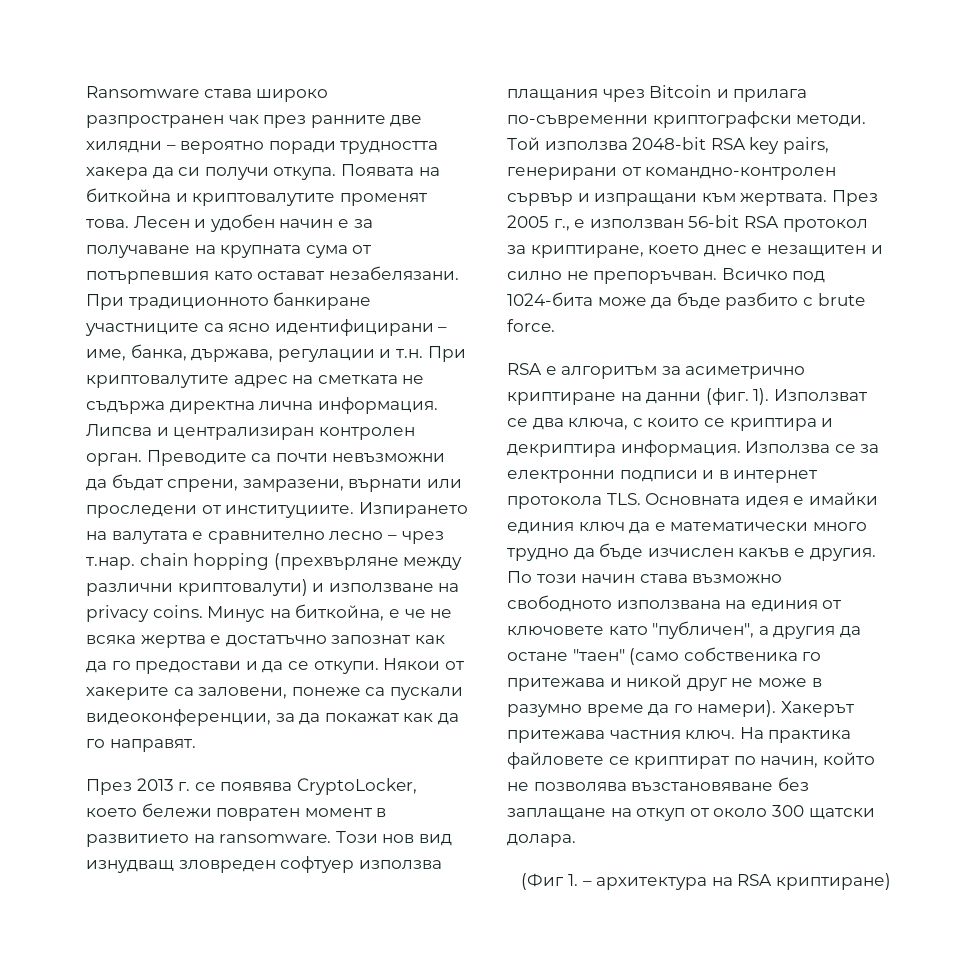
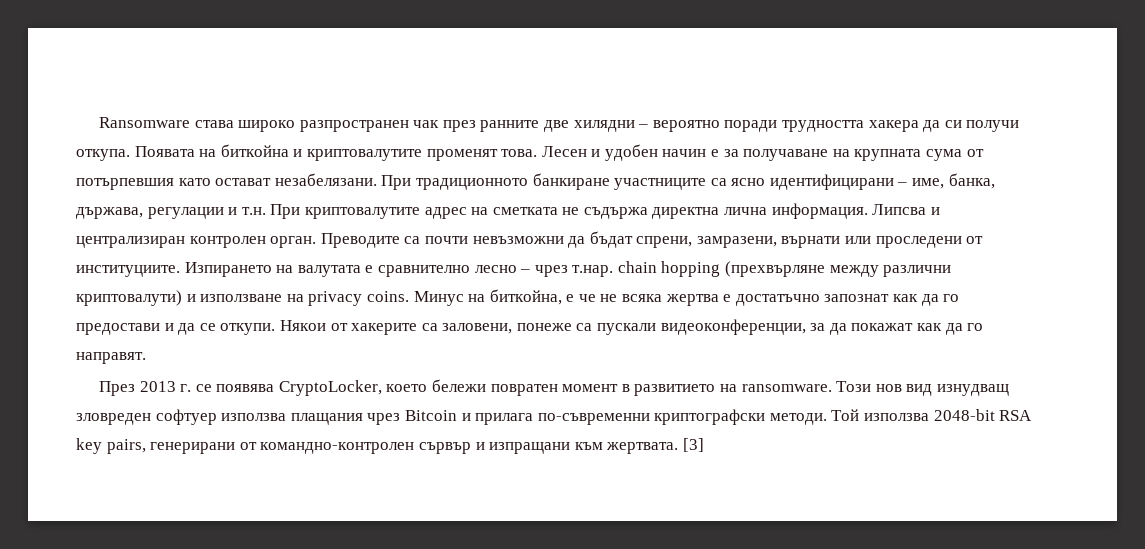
- През 2005 г., е използван 56-bit RSA протокол за криптиране, което днес е незащитен и силно не препоръчван. Всичко под 1024-бита може да бъде разбито с brute force.
- RSA е алгоритъм за асиметрично криптиране на данни (фиг. 1). Използват се два ключа, с които се криптира и декриптира информация. Използва се за електронни подписи и в интернет протокола TLS. Основната идея е имайки единия ключ да е математически много трудно да бъде изчислен какъв е другия. По този начин става възможно свободното използвана на единия от ключовете като "публичен", а другия да остане "таен" (само собственика го притежава и никой друг не може в разумно време да го намери). Хакерът притежава частния ключ. На практика файловете се криптират по начин, който не позволява възстановяване без заплащане на откуп от около 300 щатски долара.
- (Фиг 1. – архитектура на RSA криптиране)
+ [3]

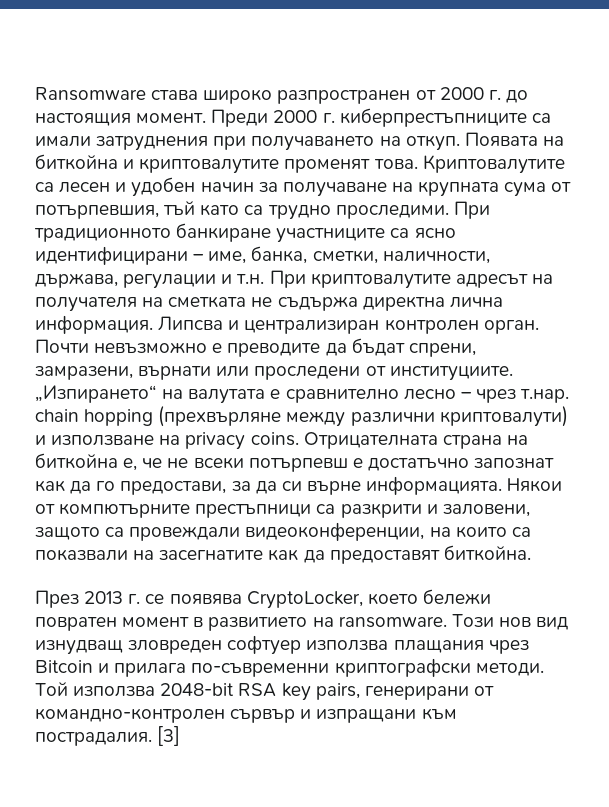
- Ransomware става широко разпространен чак през ранните две хилядни – вероятно поради трудността хакера да си получи откупа.
+ Ransomware става широко разпространен от 2000 г. до настоящия момент. Преди 2000 г. киберпрестъпниците са имали затруднения при получаването на откуп.
- Лесен и удобен начин е за получаване на крупната сума от потърпевшия като остават незабелязани.
+ Криптовалутите са лесен и удобен начин за получаване на крупната сума от потърпевшия, тъй като са трудно проследими.
- При традиционното банкиране участниците са ясно идентифицирани – име, банка, държава, регулации и т.н. При криптовалутите адрес на сметката не съдържа директна лична информация.
+ При традиционното банкиране участниците са ясно идентифицирани – име, банка, сметки, наличности, държава, регулации и т.н. При криптовалутите адресът на получателя на сметката не съдържа директна лична информация.
- Преводите са почти невъзможни да бъдат спрени, замразени, върнати или проследени от институциите.
+ Почти невъзможно е преводите да бъдат спрени, замразени, върнати или проследени от институциите.
- Изпирането на валутата е сравнително лесно – чрез т.нар. chain hopping (прехвърляне между различни криптовалути) и използване на privacy coins.
+ „Изпирането“ на валутата е сравнително лесно – чрез т.нар. chain hopping (прехвърляне между различни криптовалути) и използване на privacy coins.
- Минус на биткойна, е че не всяка жертва е достатъчно запознат как да го предостави и да се откупи. Някои от хакерите са заловени, понеже са пускали видеоконференции, за да покажат как да го направят.
+ Отрицателната страна на биткойна е, че не всеки потърпевш е достатъчно запознат как да го предостави, за да си върне информацията. Някои от компютърните престъпници са разкрити и заловени, защото са провеждали видеоконференции, на които са показвали на засегнатите как да предоставят биткойна.
- Той използва 2048-bit RSA key pairs, генерирани от командно-контролен сървър и изпращани към жертвата.
+ Той използва 2048-bit RSA key pairs, генерирани от командно-контролен сървър и изпращани към пострадалия.

